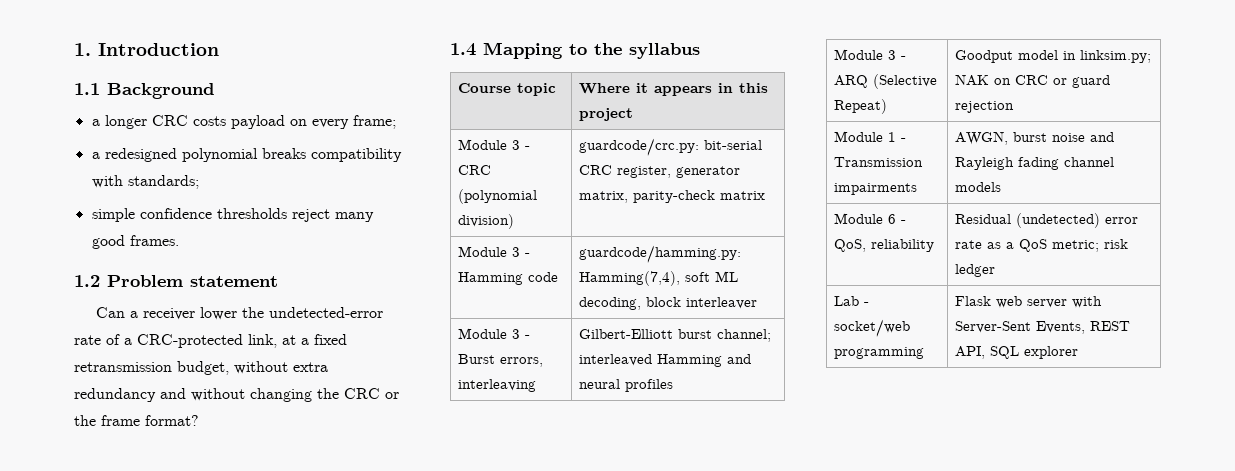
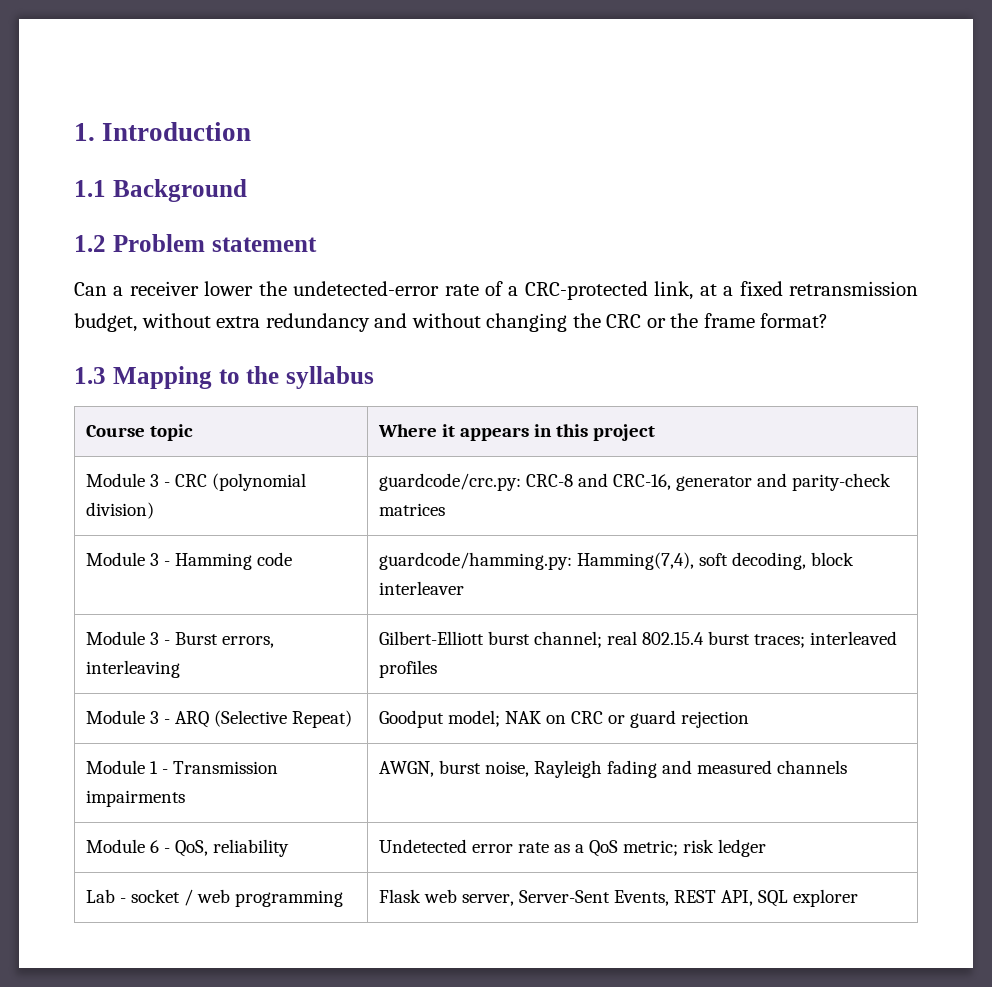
- a longer CRC costs payload on every frame;
- a redesigned polynomial breaks compatibility with standards;
- simple confidence thresholds reject many good frames.
- 1.4 Mapping to the syllabus
+ 1.3 Mapping to the syllabus
- Module 3 - CRC (polynomial division) | guardcode/crc.py: bit-serial CRC register, generator matrix, parity-check matrix
+ Module 3 - CRC (polynomial division) | guardcode/crc.py: CRC-8 and CRC-16, generator and parity-check matrices
- Module 3 - Hamming code | guardcode/hamming.py: Hamming(7,4), soft ML decoding, block interleaver
+ Module 3 - Hamming code | guardcode/hamming.py: Hamming(7,4), soft decoding, block interleaver
- Module 3 - Burst errors, interleaving | Gilbert-Elliott burst channel; interleaved Hamming and neural profiles
+ Module 3 - Burst errors, interleaving | Gilbert-Elliott burst channel; real 802.15.4 burst traces; interleaved profiles
- Module 3 - ARQ (Selective Repeat) | Goodput model in linksim.py; NAK on CRC or guard rejection
+ Module 3 - ARQ (Selective Repeat) | Goodput model; NAK on CRC or guard rejection
- Module 1 - Transmission impairments | AWGN, burst noise and Rayleigh fading channel models
+ Module 1 - Transmission impairments | AWGN, burst noise, Rayleigh fading and measured channels
- Module 6 - QoS, reliability | Residual (undetected) error rate as a QoS metric; risk ledger
+ Module 6 - QoS, reliability | Undetected error rate as a QoS metric; risk ledger
- Lab - socket/web programming | Flask web server with Server-Sent Events, REST API, SQL explorer
+ Lab - socket / web programming | Flask web server, Server-Sent Events, REST API, SQL explorer

